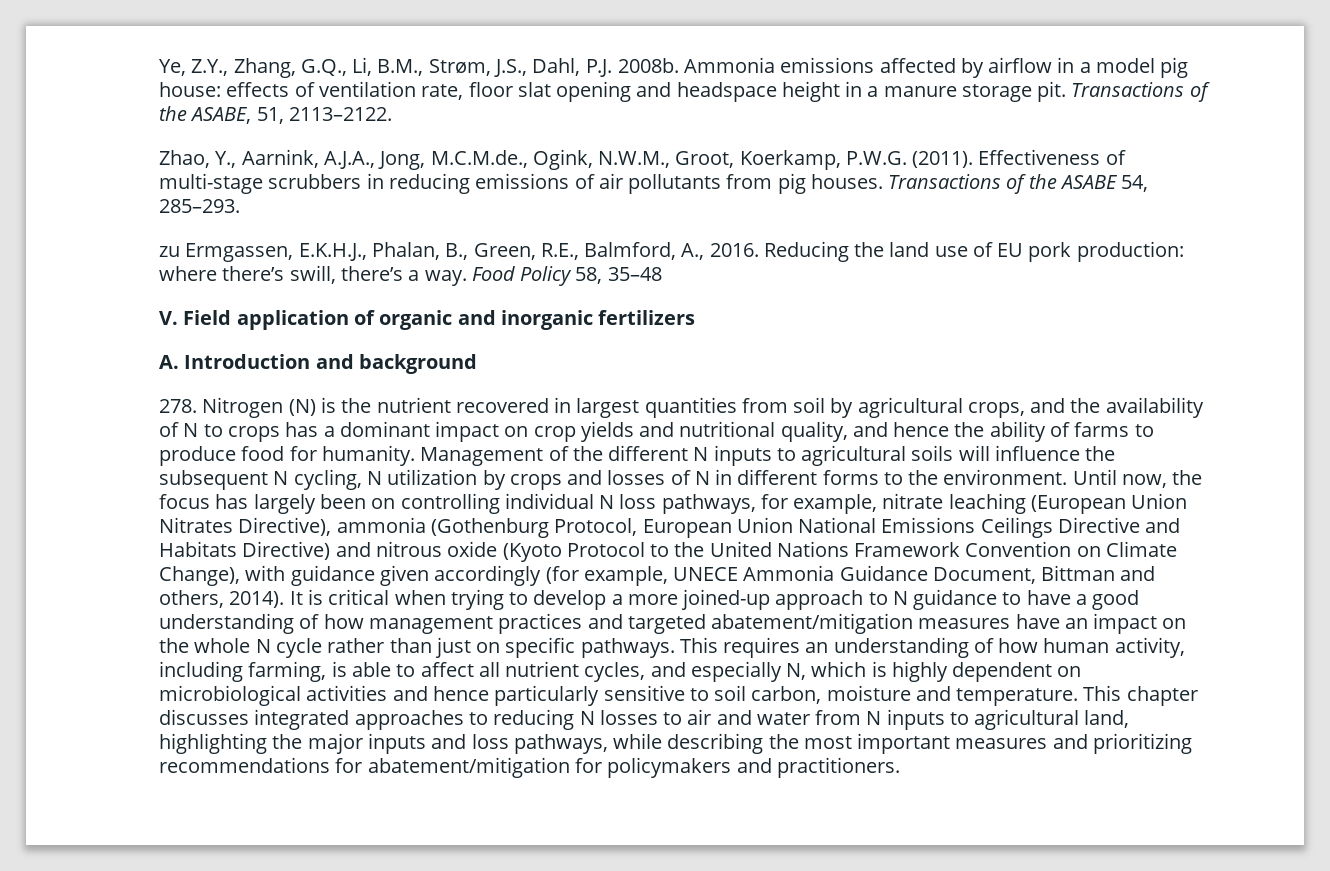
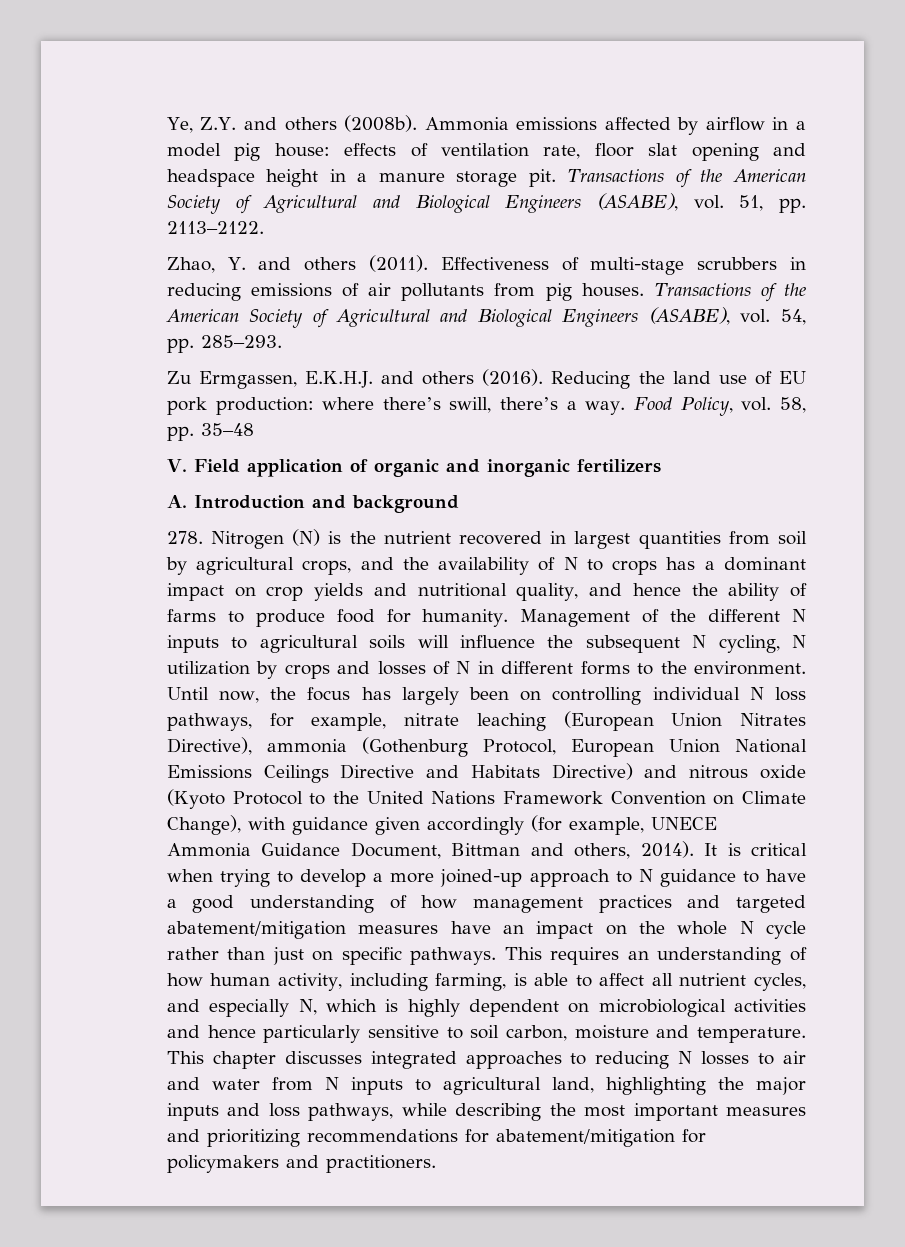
- Ye, Z.Y., Zhang, G.Q., Li, B.M., Strøm, J.S., Dahl, P.J. 2008b.
+ Ye, Z.Y. and others (2008b).
- Transactions of the ASABE, 51, 2113–2122.
- Zhao, Y., Aarnink, A.J.A., Jong, M.C.M.de., Ogink, N.W.M., Groot, Koerkamp, P.W.G. (2011).
+ Transactions of the American Society of Agricultural and Biological Engineers (ASABE), vol. 51, pp. 2113–2122.
+ Zhao, Y. and others (2011).
- Transactions of the ASABE 54, 285–293.
- zu Ermgassen, E.K.H.J., Phalan, B., Green, R.E., Balmford, A., 2016.
+ Transactions of the American Society of Agricultural and Biological Engineers (ASABE), vol. 54, pp. 285–293.
+ Zu Ermgassen, E.K.H.J. and others (2016).
- Food Policy 58, 35–48
+ Food Policy, vol. 58, pp. 35–48

